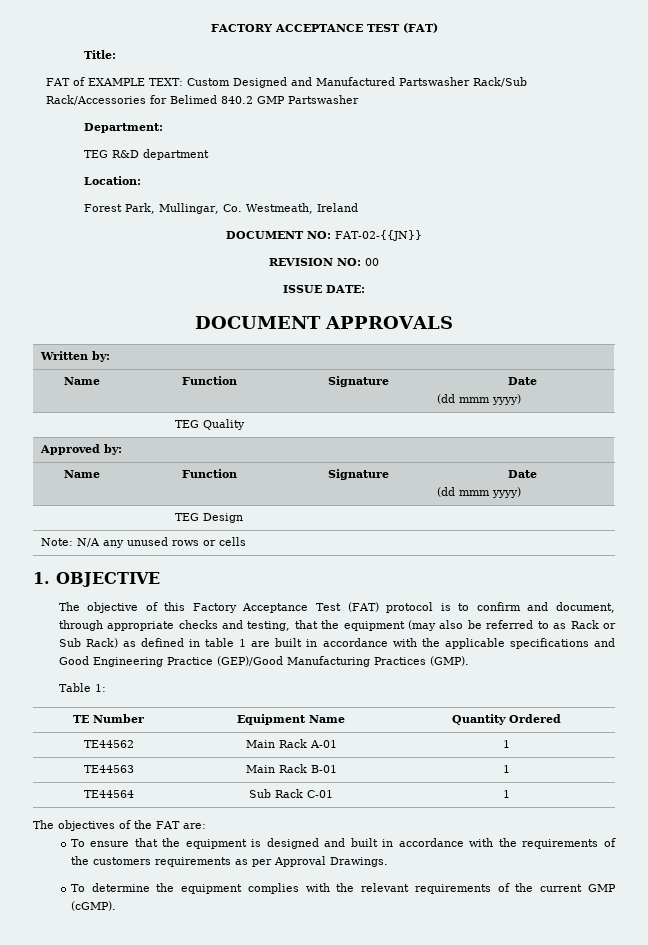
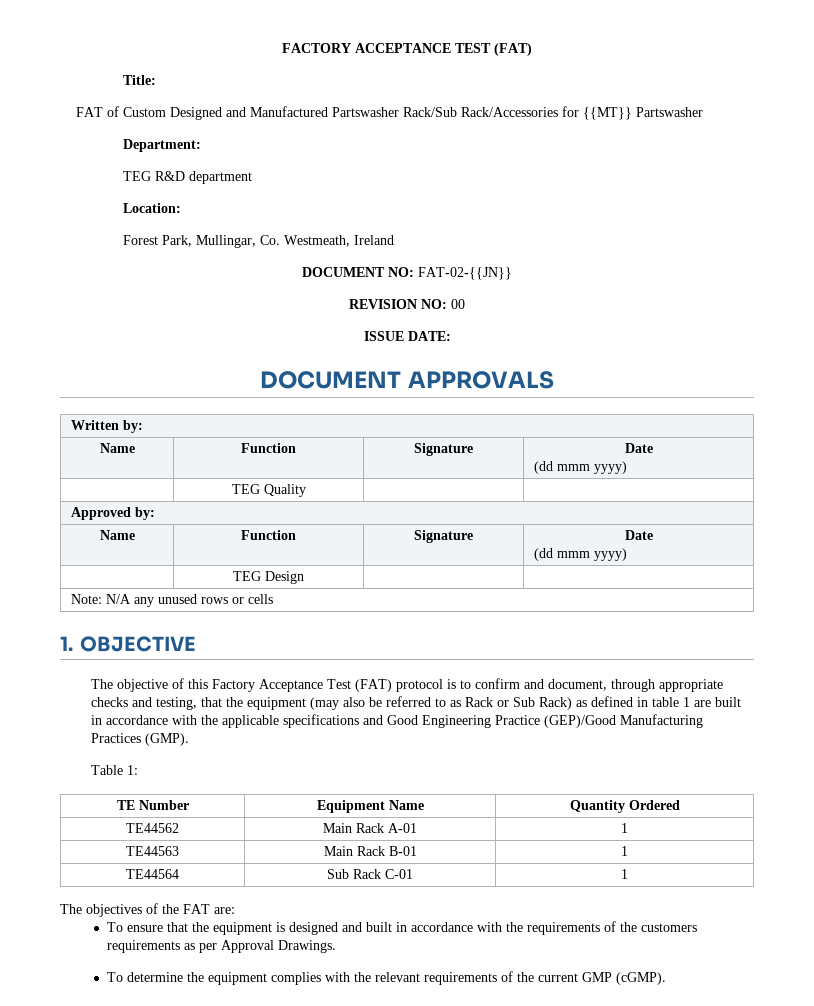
- FAT of EXAMPLE TEXT: Custom Designed and Manufactured Partswasher Rack/Sub Rack/Accessories for Belimed 840.2 GMP Partswasher
+ FAT of Custom Designed and Manufactured Partswasher Rack/Sub Rack/Accessories for {{MT}} Partswasher

